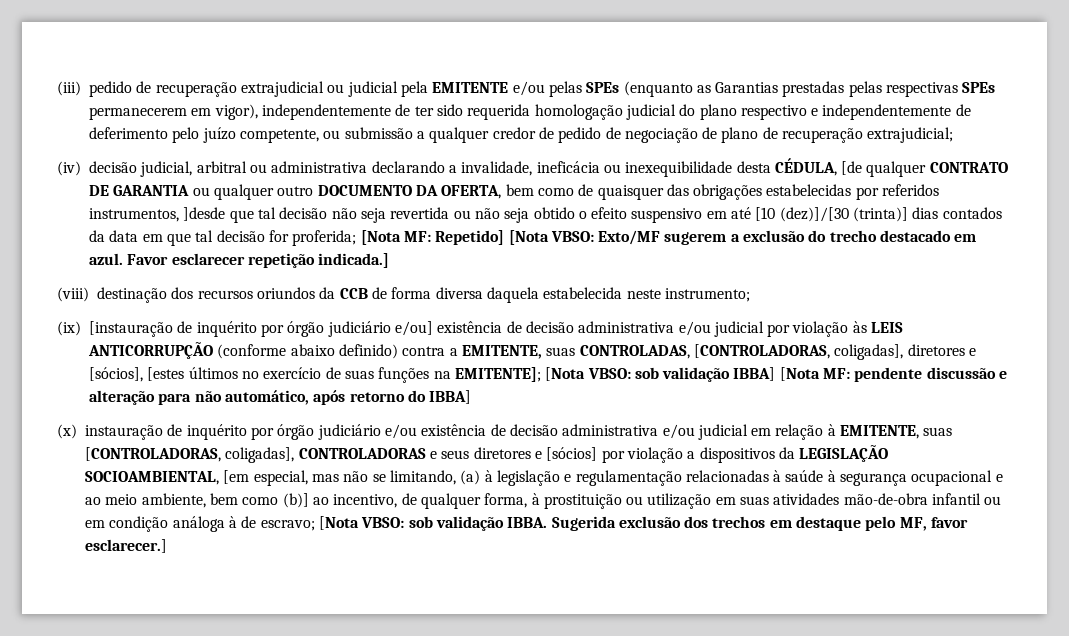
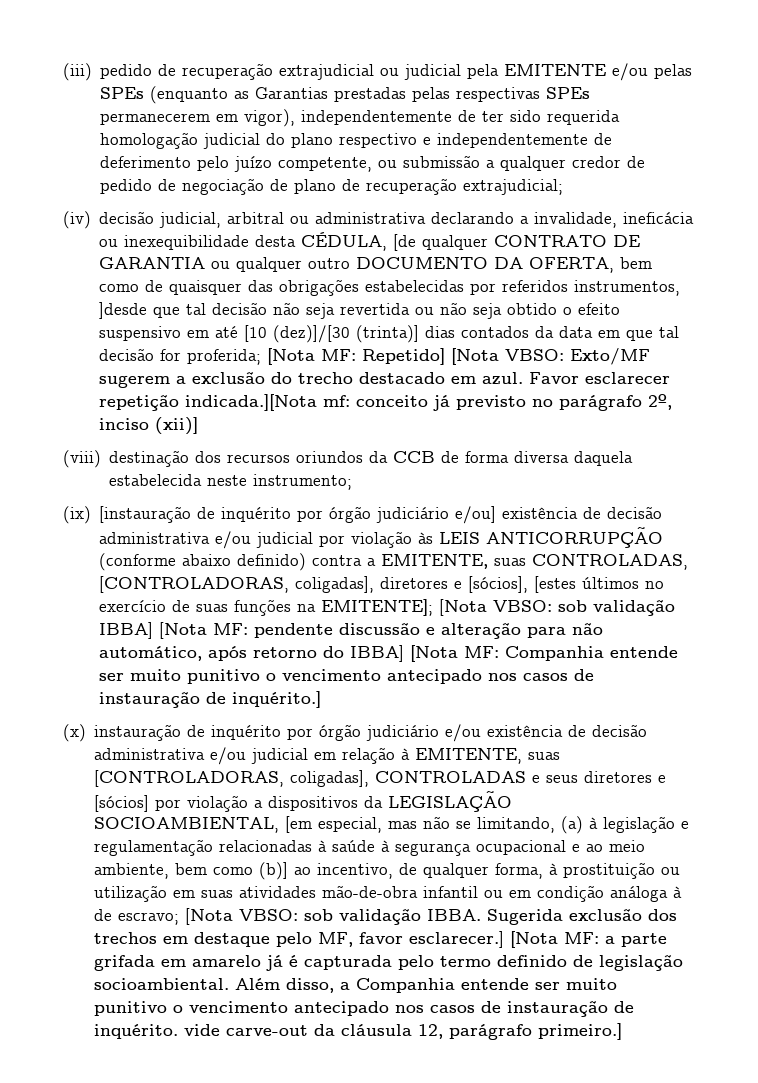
- Favor esclarecer repetição indicada.]
+ Favor esclarecer repetição indicada.][Nota mf: conceito já previsto no parágrafo 2º, inciso (xii)]
- (ix) [instauração de inquérito por órgão judiciário e/ou] existência de decisão administrativa e/ou judicial por violação às LEIS ANTICORRUPÇÃO (conforme abaixo definido) contra a EMITENTE, suas CONTROLADAS, [CONTROLADORAS, coligadas], diretores e [sócios], [estes últimos no exercício de suas funções na EMITENTE]; [Nota VBSO: sob validação IBBA] [Nota MF: pendente discussão e alteração para não automático, após retorno do IBBA]
+ (ix) [instauração de inquérito por órgão judiciário e/ou] existência de decisão administrativa e/ou judicial por violação às LEIS ANTICORRUPÇÃO (conforme abaixo definido) contra a EMITENTE, suas CONTROLADAS, [CONTROLADORAS, coligadas], diretores e [sócios], [estes últimos no exercício de suas funções na EMITENTE]; [Nota VBSO: sob validação IBBA] [Nota MF: pendente discussão e alteração para não automático, após retorno do IBBA] [Nota MF: Companhia entende ser muito punitivo o vencimento antecipado nos casos de instauração de inquérito.]
- (x) instauração de inquérito por órgão judiciário e/ou existência de decisão administrativa e/ou judicial em relação à EMITENTE, suas [CONTROLADORAS, coligadas], CONTROLADORAS e seus diretores e [sócios] por violação a dispositivos da LEGISLAÇÃO SOCIOAMBIENTAL, [em especial, mas não se limitando, (a) à legislação e regulamentação relacionadas à saúde à segurança ocupacional e ao meio ambiente, bem como (b)] ao incentivo, de qualquer forma, à prostituição ou utilização em suas atividades mão-de-obra infantil ou em condição análoga à de escravo;
+ (x) instauração de inquérito por órgão judiciário e/ou existência de decisão administrativa e/ou judicial em relação à EMITENTE, suas [CONTROLADORAS, coligadas], CONTROLADAS e seus diretores e [sócios] por violação a dispositivos da LEGISLAÇÃO SOCIOAMBIENTAL, [em especial, mas não se limitando, (a) à legislação e regulamentação relacionadas à saúde à segurança ocupacional e ao meio ambiente, bem como (b)] ao incentivo, de qualquer forma, à prostituição ou utilização em suas atividades mão-de-obra infantil ou em condição análoga à de escravo;
+ [Nota MF: a parte grifada em amarelo já é capturada pelo termo definido de legislação socioambiental. Além disso, a Companhia entende ser muito punitivo o vencimento antecipado nos casos de instauração de inquérito. vide carve-out da cláusula 12, parágrafo primeiro.]

